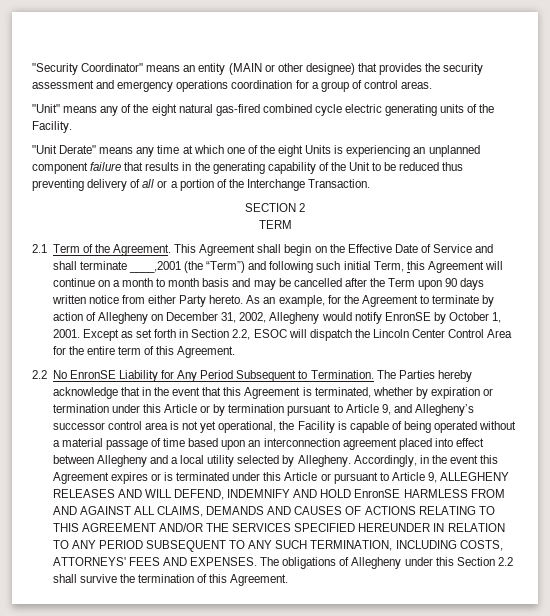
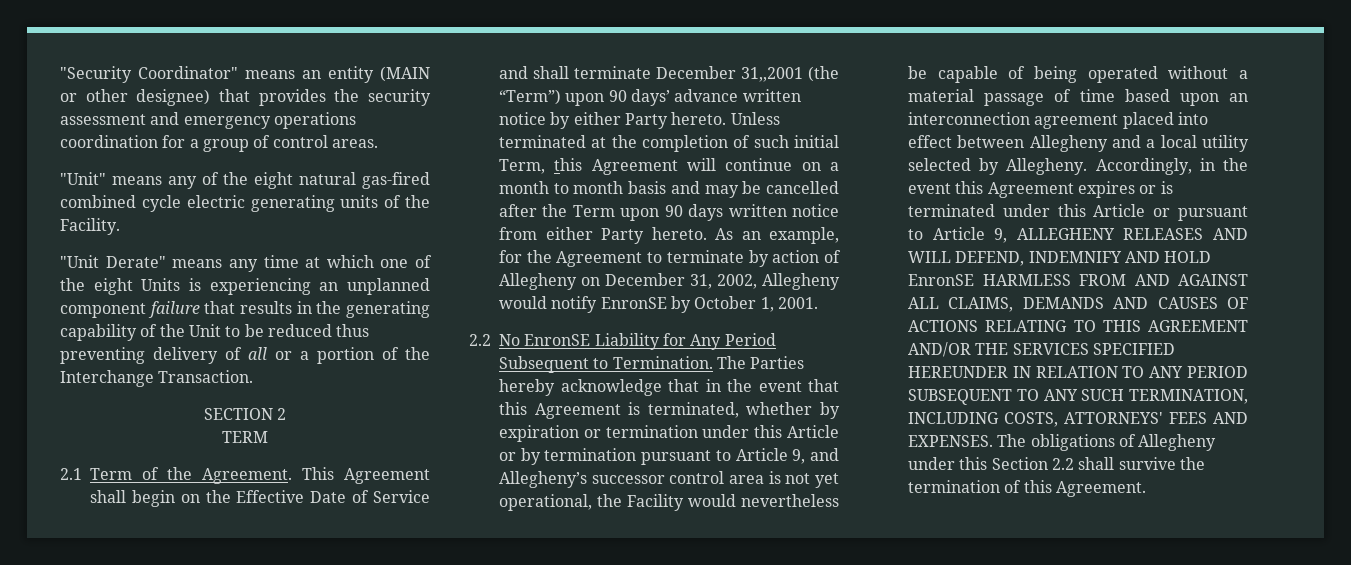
- This Agreement shall begin on the Effective Date of Service and shall terminate ____,2001 (the “Term”) and following such initial Term, this Agreement will continue on a month to month basis and may be cancelled after the Term upon 90 days written notice from either Party hereto.
+ This Agreement shall begin on the Effective Date of Service and shall terminate December 31,,2001 (the “Term”) upon 90 days’ advance written notice by either Party hereto. Unless terminated at the completion of such initial Term, this Agreement will continue on a month to month basis and may be cancelled after the Term upon 90 days written notice from either Party hereto.
- Except as set forth in Section 2.2, ESOC will dispatch the Lincoln Center Control Area for the entire term of this Agreement.
- The Parties hereby acknowledge that in the event that this Agreement is terminated, whether by expiration or termination under this Article or by termination pursuant to Article 9, and Allegheny’s successor control area is not yet operational, the Facility is capable of being operated without a material passage of time based upon an interconnection agreement placed into effect between Allegheny and a local utility selected by Allegheny.
+ The Parties hereby acknowledge that in the event that this Agreement is terminated, whether by expiration or termination under this Article or by termination pursuant to Article 9, and Allegheny’s successor control area is not yet operational, the Facility would nevertheless be capable of being operated without a material passage of time based upon an interconnection agreement placed into effect between Allegheny and a local utility selected by Allegheny.

